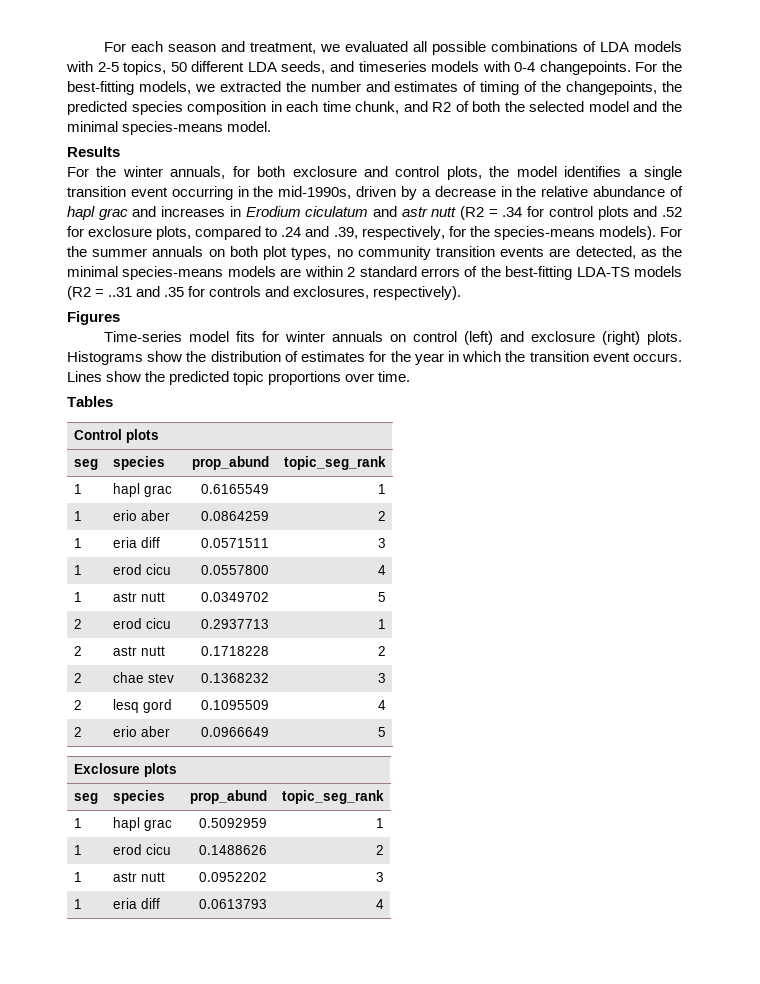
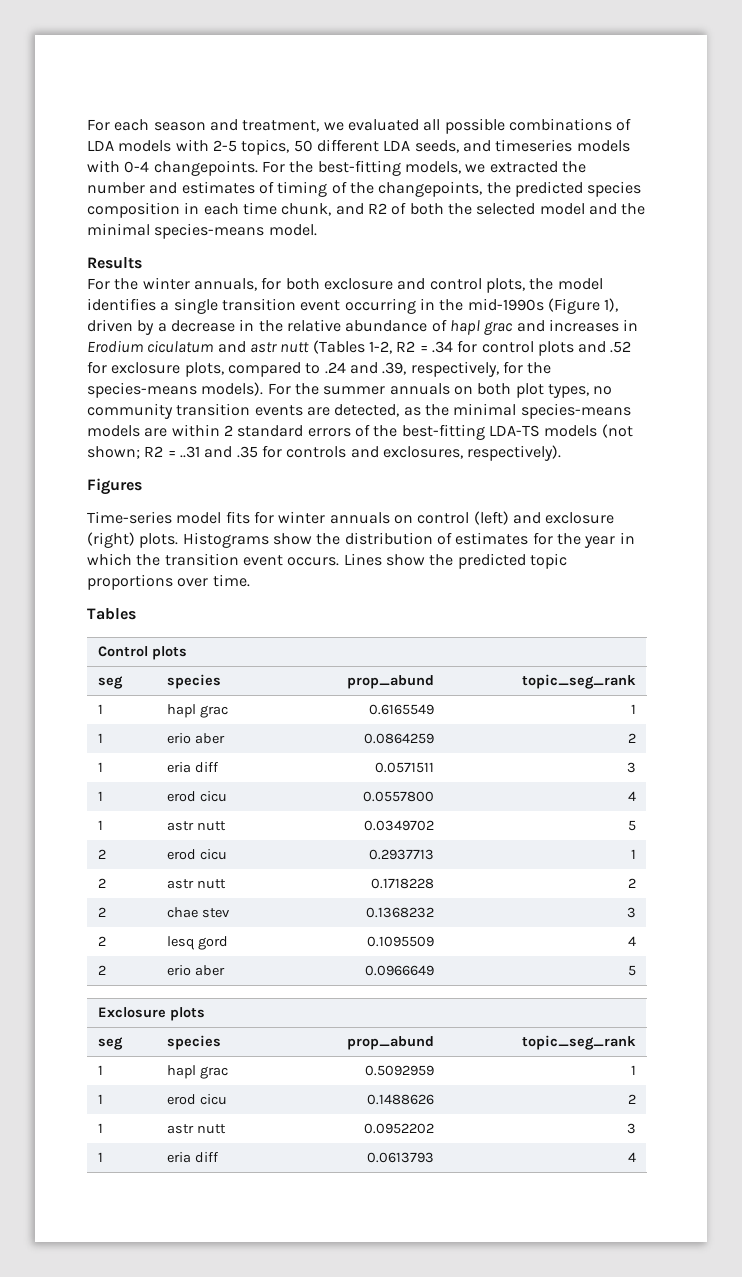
- For the winter annuals, for both exclosure and control plots, the model identifies a single transition event occurring in the mid-1990s, driven by a decrease in the relative abundance of hapl grac and increases in Erodium ciculatum and astr nutt (R2 = .34 for control plots and .52 for exclosure plots, compared to .24 and .39, respectively, for the species-means models).
+ For the winter annuals, for both exclosure and control plots, the model identifies a single transition event occurring in the mid-1990s (Figure 1), driven by a decrease in the relative abundance of hapl grac and increases in Erodium ciculatum and astr nutt (Tables 1-2, R2 = .34 for control plots and .52 for exclosure plots, compared to .24 and .39, respectively, for the species-means models).
- For the summer annuals on both plot types, no community transition events are detected, as the minimal species-means models are within 2 standard errors of the best-fitting LDA-TS models (R2 = ..31 and .35 for controls and exclosures, respectively).
+ For the summer annuals on both plot types, no community transition events are detected, as the minimal species-means models are within 2 standard errors of the best-fitting LDA-TS models (not shown; R2 = ..31 and .35 for controls and exclosures, respectively).

